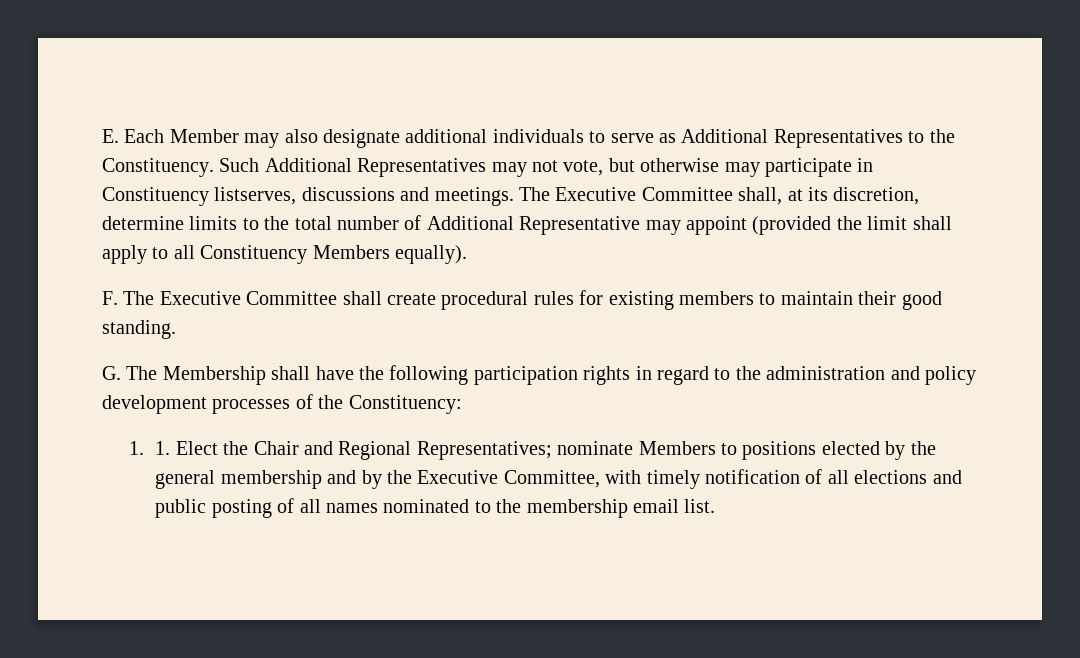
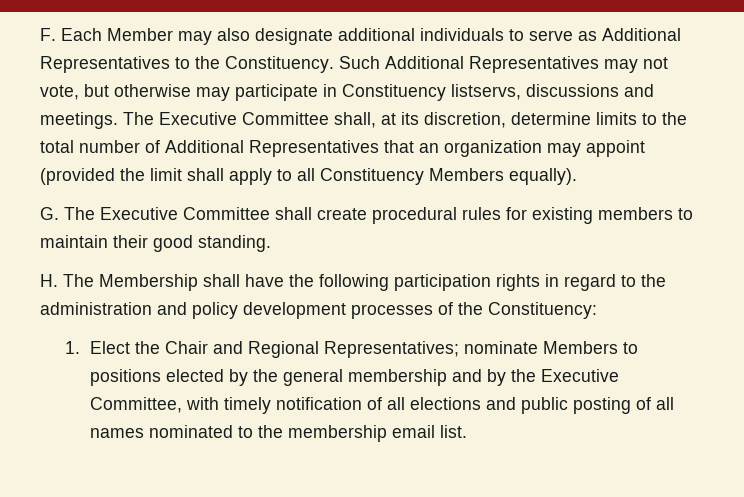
- E. Each Member may also designate additional individuals to serve as Additional Representatives to the Constituency.
+ F. Each Member may also designate additional individuals to serve as Additional Representatives to the Constituency.
- Such Additional Representatives may not vote, but otherwise may participate in Constituency listserves, discussions and meetings.
+ Such Additional Representatives may not vote, but otherwise may participate in Constituency listservs, discussions and meetings.
- The Executive Committee shall, at its discretion, determine limits to the total number of Additional Representative may appoint (provided the limit shall apply to all Constituency Members equally).
+ The Executive Committee shall, at its discretion, determine limits to the total number of Additional Representatives that an organization may appoint (provided the limit shall apply to all Constituency Members equally).
- F. The Executive Committee shall create procedural rules for existing members to maintain their good standing.
+ G. The Executive Committee shall create procedural rules for existing members to maintain their good standing.
- G. The Membership shall have the following participation rights in regard to the administration and policy development processes of the Constituency:
+ H. The Membership shall have the following participation rights in regard to the administration and policy development processes of the Constituency:
- 1. 1. Elect the Chair and Regional Representatives; nominate Members to positions elected by the general membership and by the Executive Committee, with timely notification of all elections and public posting of all names nominated to the membership email list.
+ 1. Elect the Chair and Regional Representatives; nominate Members to positions elected by the general membership and by the Executive Committee, with timely notification of all elections and public posting of all names nominated to the membership email list.

